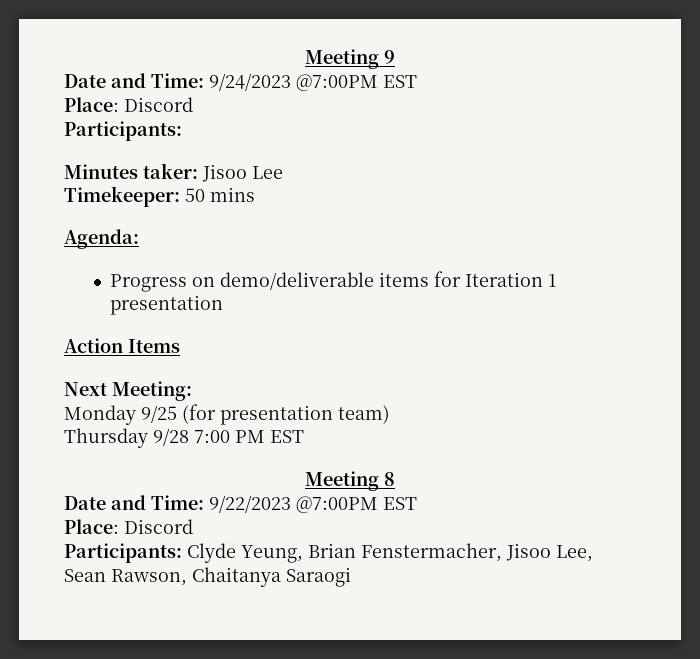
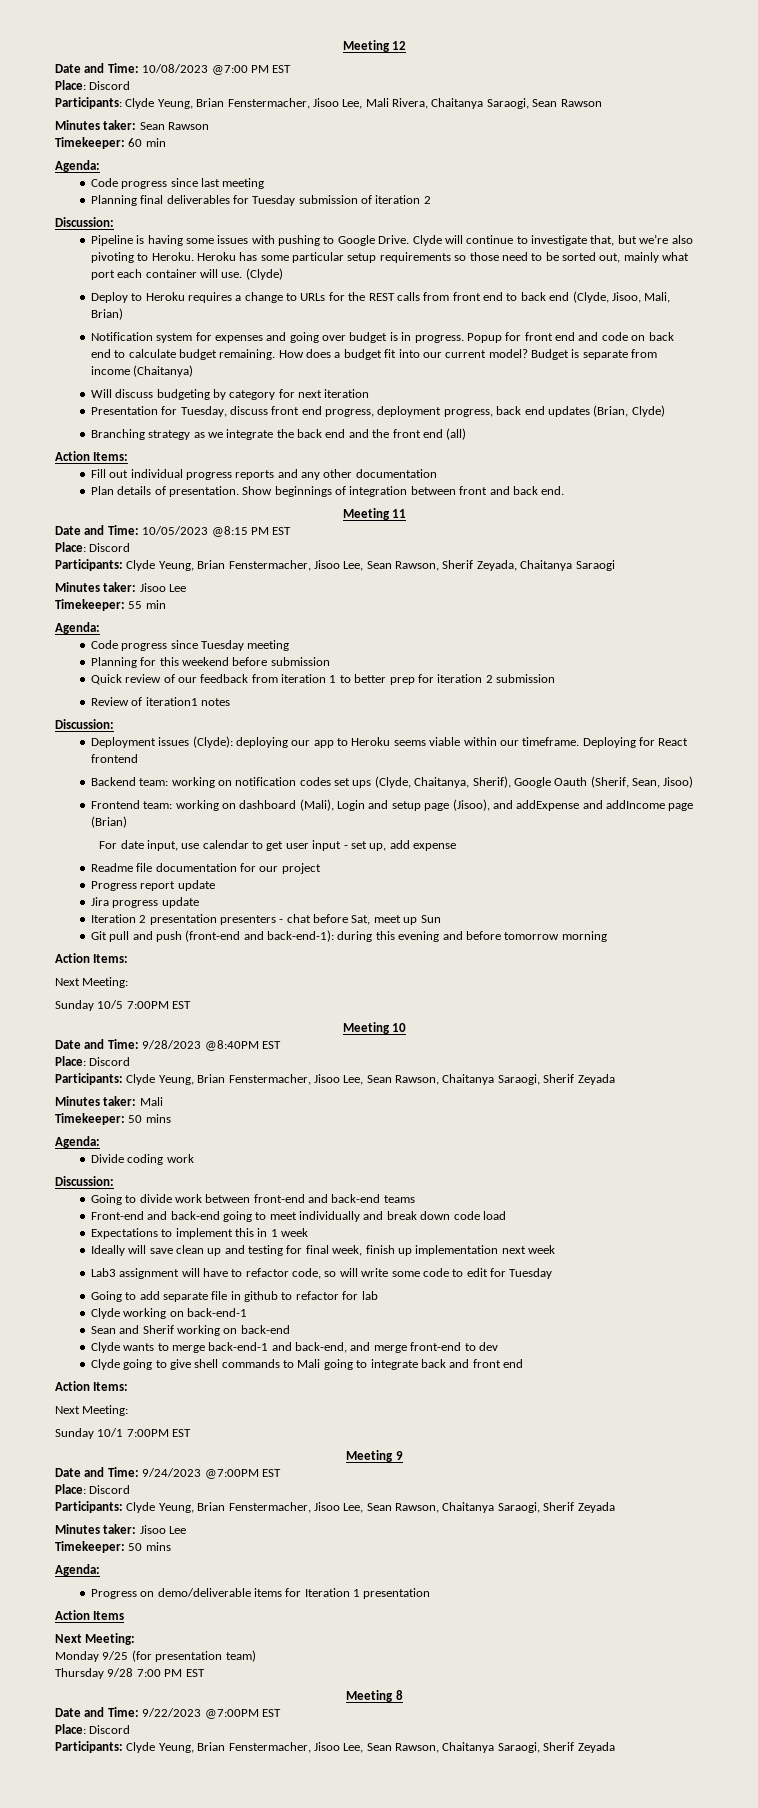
+ Meeting 12
+ Date and Time: 10/08/2023 @7:00 PM EST
+ Place: Discord
+ Participants: Clyde Yeung, Brian Fenstermacher, Jisoo Lee, Mali Rivera, Chaitanya Saraogi, Sean Rawson
+ Minutes taker: Sean Rawson
+ Timekeeper: 60 min
+ Agenda:
+ Code progress since last meeting
+ Planning final deliverables for Tuesday submission of iteration 2
+ Discussion:
+ Pipeline is having some issues with pushing to Google Drive. Clyde will continue to investigate that, but we’re also pivoting to Heroku. Heroku has some particular setup requirements so those need to be sorted out, mainly what port each container will use. (Clyde)
+ Deploy to Heroku requires a change to URLs for the REST calls from front end to back end (Clyde, Jisoo, Mali, Brian)
+ Notification system for expenses and going over budget is in progress. Popup for front end and code on back end to calculate budget remaining. How does a budget fit into our current model? Budget is separate from income (Chaitanya)
+ Will discuss budgeting by category for next iteration
+ Presentation for Tuesday, discuss front end progress, deployment progress, back end updates (Brian, Clyde)
+ Branching strategy as we integrate the back end and the front end (all)
+ Action Items:
+ Fill out individual progress reports and any other documentation
+ Plan details of presentation. Show beginnings of integration between front and back end.
+ Meeting 11
+ Date and Time: 10/05/2023 @8:15 PM EST
+ Place: Discord
+ Participants: Clyde Yeung, Brian Fenstermacher, Jisoo Lee, Sean Rawson, Sherif Zeyada, Chaitanya Saraogi
+ Minutes taker: Jisoo Lee
+ Timekeeper: 55 min
+ Agenda:
+ Code progress since Tuesday meeting
+ Planning for this weekend before submission
+ Quick review of our feedback from iteration 1 to better prep for iteration 2 submission
+ Review of iteration1 notes
+ Discussion:
+ Deployment issues (Clyde): deploying our app to Heroku seems viable within our timeframe. Deploying for React frontend
+ Backend team: working on notification codes set ups (Clyde, Chaitanya, Sherif), Google Oauth (Sherif, Sean, Jisoo)
+ Frontend team: working on dashboard (Mali), Login and setup page (Jisoo), and addExpense and addIncome page (Brian)
+ For date input, use calendar to get user input - set up, add expense
+ Readme file documentation for our project
+ Progress report update
+ Jira progress update
+ Iteration 2 presentation presenters - chat before Sat, meet up Sun
+ Git pull and push (front-end and back-end-1): during this evening and before tomorrow morning
+ Action Items:
+ Next Meeting:
+ Sunday 10/5 7:00PM EST
+ Meeting 10
+ Date and Time: 9/28/2023 @8:40PM EST
+ Place: Discord
+ Participants: Clyde Yeung, Brian Fenstermacher, Jisoo Lee, Sean Rawson, Chaitanya Saraogi, Sherif Zeyada
+ Minutes taker: Mali
+ Timekeeper: 50 mins
+ Agenda:
+ Divide coding work
+ Discussion:
+ Going to divide work between front-end and back-end teams
+ Front-end and back-end going to meet individually and break down code load
+ Expectations to implement this in 1 week
+ Ideally will save clean up and testing for final week, finish up implementation next week
+ Lab3 assignment will have to refactor code, so will write some code to edit for Tuesday
+ Going to add separate file in github to refactor for lab
+ Clyde working on back-end-1
+ Sean and Sherif working on back-end
+ Clyde wants to merge back-end-1 and back-end, and merge front-end to dev
+ Clyde going to give shell commands to Mali going to integrate back and front end
+ Action Items:
+ Next Meeting:
+ Sunday 10/1 7:00PM EST
  Date and Time: 9/24/2023 @7:00PM EST
  Place: Discord
- Participants:
+ Participants: Clyde Yeung, Brian Fenstermacher, Jisoo Lee, Sean Rawson, Chaitanya Saraogi, Sherif Zeyada
  Date and Time: 9/22/2023 @7:00PM EST
  Place: Discord
- Participants: Clyde Yeung, Brian Fenstermacher, Jisoo Lee, Sean Rawson, Chaitanya Saraogi
+ Participants: Clyde Yeung, Brian Fenstermacher, Jisoo Lee, Sean Rawson, Chaitanya Saraogi, Sherif Zeyada

